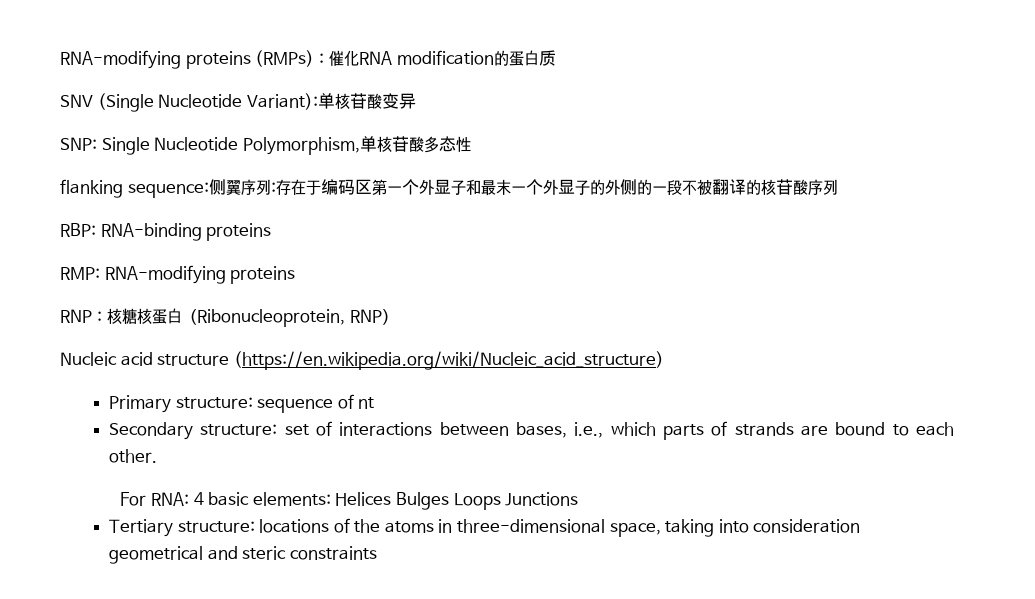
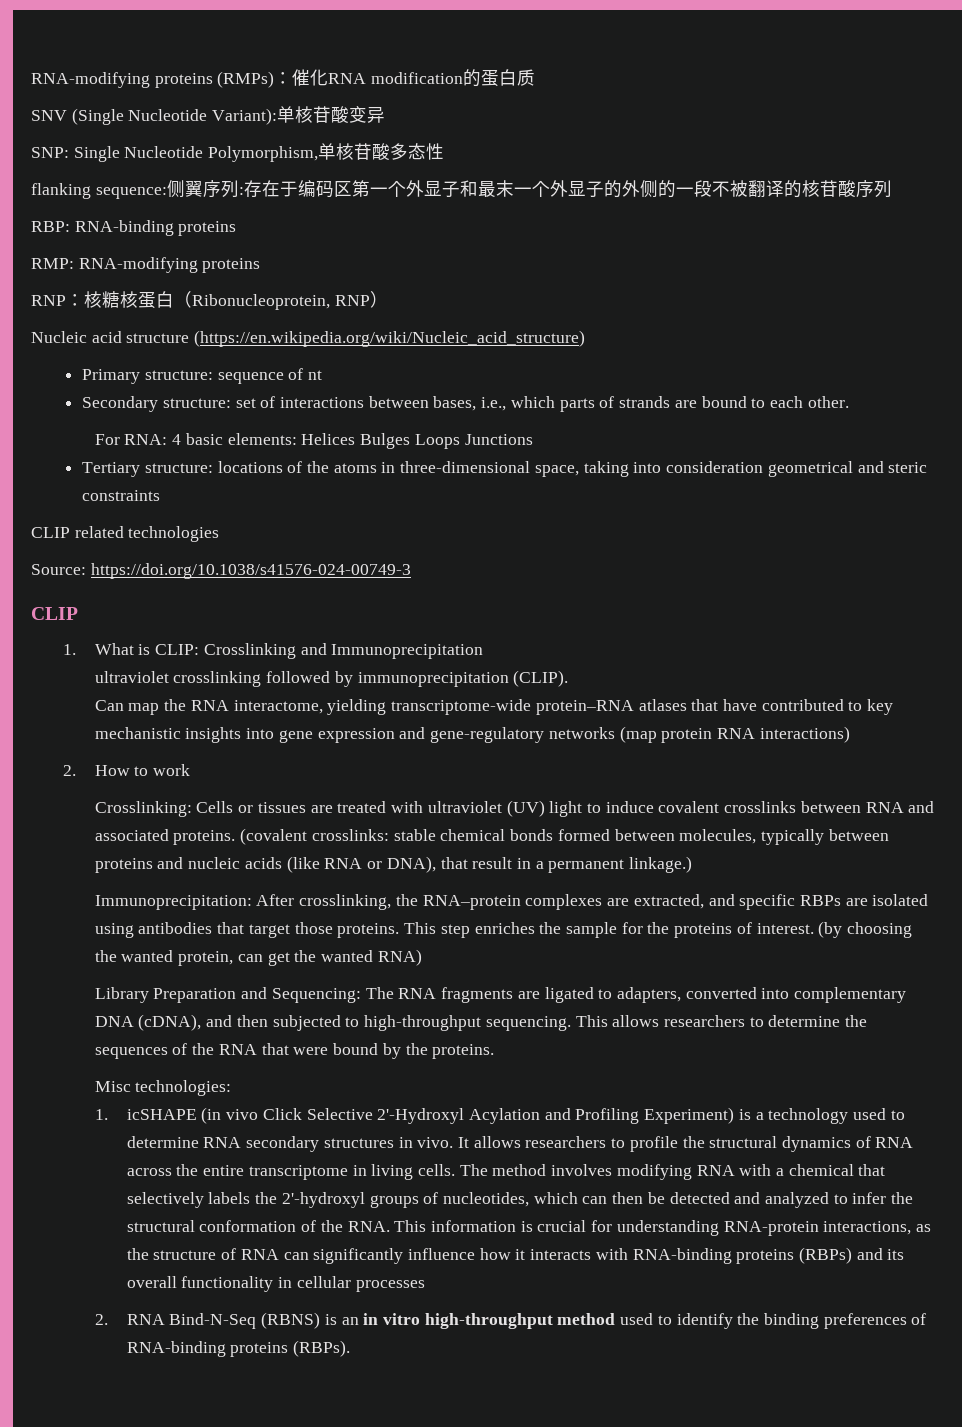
+ CLIP related technologies
+ Source: https://doi.org/10.1038/s41576-024-00749-3
+ CLIP
+ 1. What is CLIP: Crosslinking and Immunoprecipitation
+ ultraviolet crosslinking followed by immunoprecipitation (CLIP).
+ Can map the RNA interactome, yielding transcriptome-wide protein–RNA atlases that have contributed to key mechanistic insights into gene expression and gene-regulatory networks (map protein RNA interactions)
+ 2. How to work
+ Crosslinking: Cells or tissues are treated with ultraviolet (UV) light to induce covalent crosslinks between RNA and associated proteins. (covalent crosslinks: stable chemical bonds formed between molecules, typically between proteins and nucleic acids (like RNA or DNA), that result in a permanent linkage.)
+ Immunoprecipitation: After crosslinking, the RNA–protein complexes are extracted, and specific RBPs are isolated using antibodies that target those proteins. This step enriches the sample for the proteins of interest. (by choosing the wanted protein, can get the wanted RNA)
+ Library Preparation and Sequencing: The RNA fragments are ligated to adapters, converted into complementary DNA (cDNA), and then subjected to high-throughput sequencing. This allows researchers to determine the sequences of the RNA that were bound by the proteins.
+ Misc technologies:
+ 1. icSHAPE (in vivo Click Selective 2'-Hydroxyl Acylation and Profiling Experiment) is a technology used to determine RNA secondary structures in vivo. It allows researchers to profile the structural dynamics of RNA across the entire transcriptome in living cells. The method involves modifying RNA with a chemical that selectively labels the 2'-hydroxyl groups of nucleotides, which can then be detected and analyzed to infer the structural conformation of the RNA. This information is crucial for understanding RNA-protein interactions, as the structure of RNA can significantly influence how it interacts with RNA-binding proteins (RBPs) and its overall functionality in cellular processes
+ 2. RNA Bind-N-Seq (RBNS) is an in vitro high-throughput method used to identify the binding preferences of RNA-binding proteins (RBPs).

